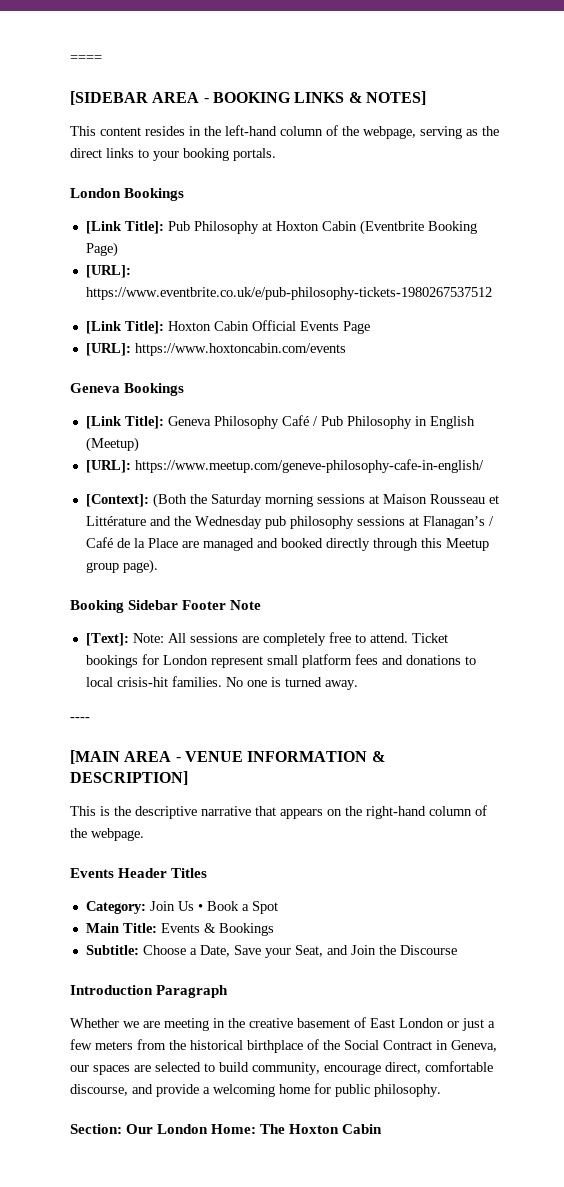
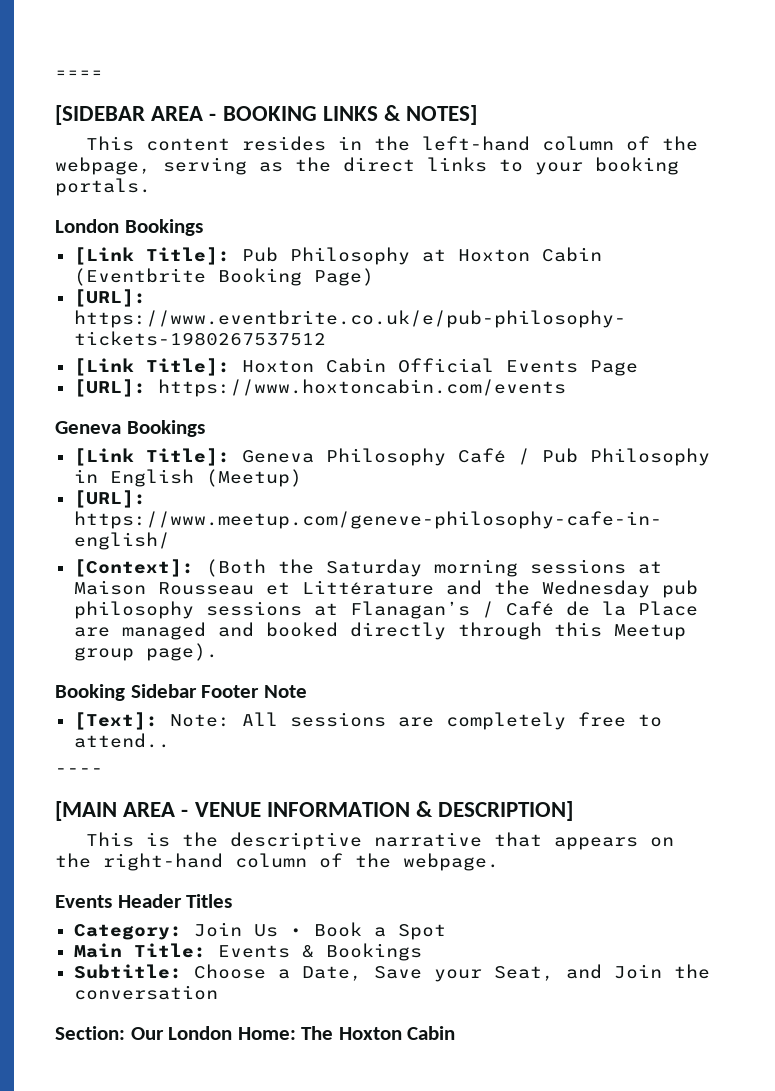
- [Text]: Note: All sessions are completely free to attend. Ticket bookings for London represent small platform fees and donations to local crisis-hit families. No one is turned away.
+ [Text]: Note: All sessions are completely free to attend..
- Subtitle: Choose a Date, Save your Seat, and Join the Discourse
- Introduction Paragraph
- Whether we are meeting in the creative basement of East London or just a few meters from the historical birthplace of the Social Contract in Geneva, our spaces are selected to build community, encourage direct, comfortable discourse, and provide a welcoming home for public philosophy.
+ Subtitle: Choose a Date, Save your Seat, and Join the conversation

